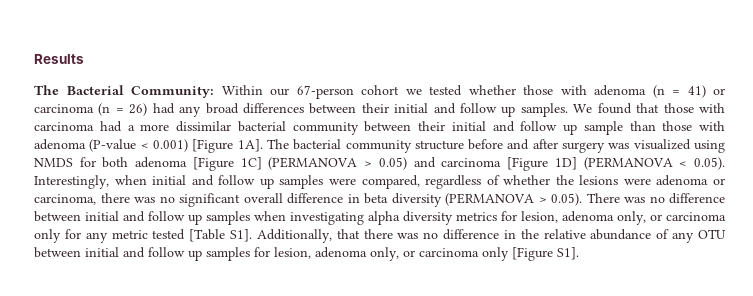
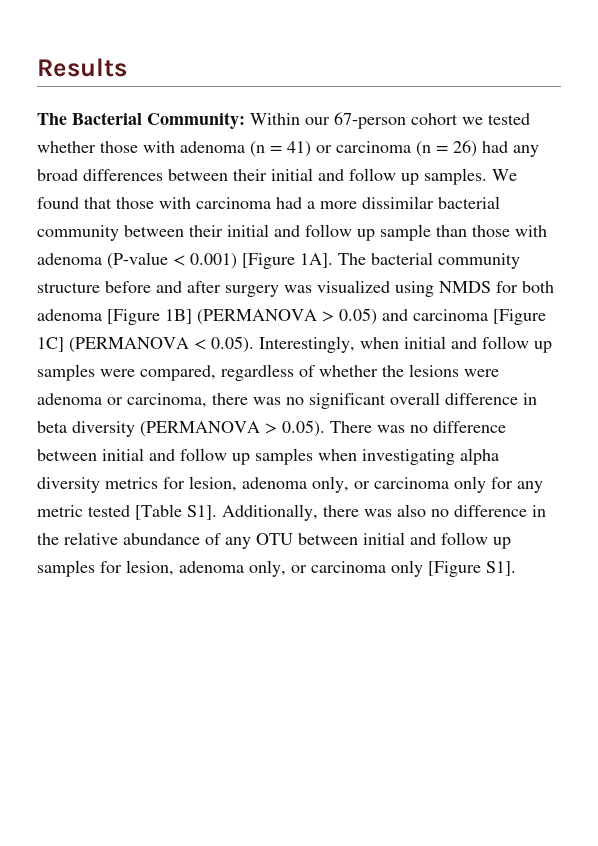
- The bacterial community structure before and after surgery was visualized using NMDS for both adenoma [Figure 1C] (PERMANOVA > 0.05) and carcinoma [Figure 1D] (PERMANOVA < 0.05). Interestingly, when initial and follow up samples were compared, regardless of whether the lesions were adenoma or carcinoma, there was no significant overall difference in beta diversity (PERMANOVA > 0.05). There was no difference between initial and follow up samples when investigating alpha diversity metrics for lesion, adenoma only, or carcinoma only for any metric tested [Table S1]. Additionally, that there was no difference in the relative abundance of any OTU between initial and follow up samples for lesion, adenoma only, or carcinoma only [Figure S1].
+ The bacterial community structure before and after surgery was visualized using NMDS for both adenoma [Figure 1B] (PERMANOVA > 0.05) and carcinoma [Figure 1C] (PERMANOVA < 0.05). Interestingly, when initial and follow up samples were compared, regardless of whether the lesions were adenoma or carcinoma, there was no significant overall difference in beta diversity (PERMANOVA > 0.05). There was no difference between initial and follow up samples when investigating alpha diversity metrics for lesion, adenoma only, or carcinoma only for any metric tested [Table S1]. Additionally, there was also no difference in the relative abundance of any OTU between initial and follow up samples for lesion, adenoma only, or carcinoma only [Figure S1].

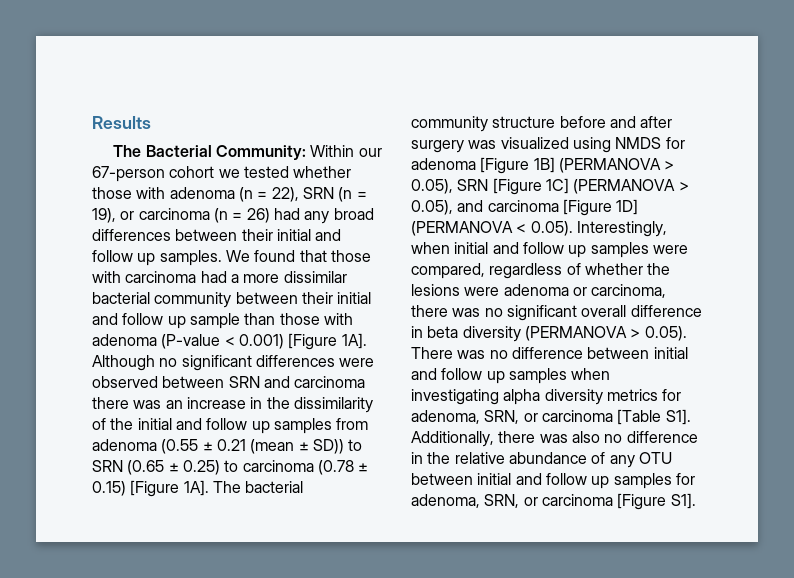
- The Bacterial Community: Within our 67-person cohort we tested whether those with adenoma (n = 41) or carcinoma (n = 26) had any broad differences between their initial and follow up samples.
+ The Bacterial Community: Within our 67-person cohort we tested whether those with adenoma (n = 22), SRN (n = 19), or carcinoma (n = 26) had any broad differences between their initial and follow up samples.
+ Although no significant differences were observed between SRN and carcinoma there was an increase in the dissimilarity of the initial and follow up samples from adenoma (0.55 ± 0.21 (mean ± SD)) to SRN (0.65 ± 0.25) to carcinoma (0.78 ± 0.15) [Figure 1A].
- The bacterial community structure before and after surgery was visualized using NMDS for both adenoma [Figure 1B] (PERMANOVA > 0.05) and carcinoma [Figure 1C] (PERMANOVA < 0.05). Interestingly, when initial and follow up samples were compared, regardless of whether the lesions were adenoma or carcinoma, there was no significant overall difference in beta diversity (PERMANOVA > 0.05). There was no difference between initial and follow up samples when investigating alpha diversity metrics for lesion, adenoma only, or carcinoma only for any metric tested [Table S1]. Additionally, there was also no difference in the relative abundance of any OTU between initial and follow up samples for lesion, adenoma only, or carcinoma only [Figure S1].
+ The bacterial community structure before and after surgery was visualized using NMDS for adenoma [Figure 1B] (PERMANOVA > 0.05), SRN [Figure 1C] (PERMANOVA > 0.05), and carcinoma [Figure 1D] (PERMANOVA < 0.05). Interestingly, when initial and follow up samples were compared, regardless of whether the lesions were adenoma or carcinoma, there was no significant overall difference in beta diversity (PERMANOVA > 0.05). There was no difference between initial and follow up samples when investigating alpha diversity metrics for adenoma, SRN, or carcinoma [Table S1]. Additionally, there was also no difference in the relative abundance of any OTU between initial and follow up samples for adenoma, SRN, or carcinoma [Figure S1].

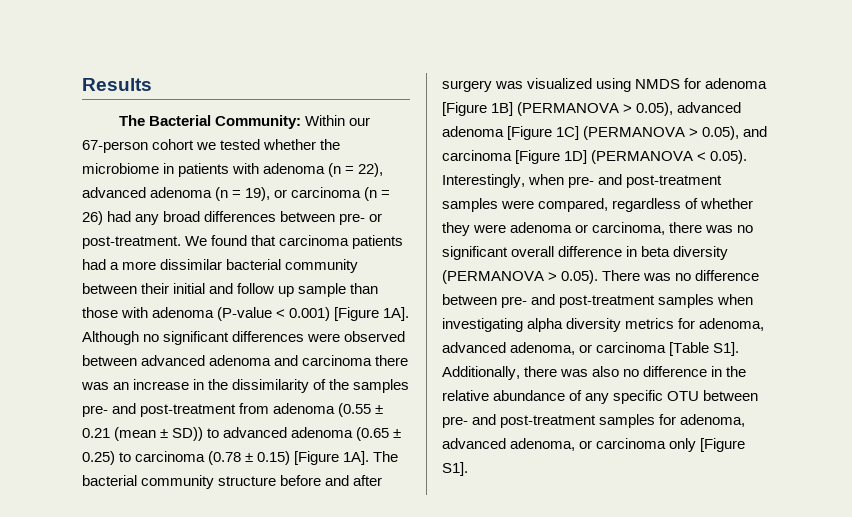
- The Bacterial Community: Within our 67-person cohort we tested whether those with adenoma (n = 22), SRN (n = 19), or carcinoma (n = 26) had any broad differences between their initial and follow up samples. We found that those with carcinoma had a more dissimilar bacterial community between their initial and follow up sample than those with adenoma (P-value < 0.001) [Figure 1A].
+ The Bacterial Community: Within our 67-person cohort we tested whether the microbiome in patients with adenoma (n = 22), advanced adenoma (n = 19), or carcinoma (n = 26) had any broad differences between pre- or post-treatment. We found that carcinoma patients had a more dissimilar bacterial community between their initial and follow up sample than those with adenoma (P-value < 0.001) [Figure 1A].
- Although no significant differences were observed between SRN and carcinoma there was an increase in the dissimilarity of the initial and follow up samples from adenoma (0.55 ± 0.21 (mean ± SD)) to SRN (0.65 ± 0.25) to carcinoma (0.78 ± 0.15) [Figure 1A].
+ Although no significant differences were observed between advanced adenoma and carcinoma there was an increase in the dissimilarity of the samples pre- and post-treatment from adenoma (0.55 ± 0.21 (mean ± SD)) to advanced adenoma (0.65 ± 0.25) to carcinoma (0.78 ± 0.15) [Figure 1A].
- The bacterial community structure before and after surgery was visualized using NMDS for adenoma [Figure 1B] (PERMANOVA > 0.05), SRN [Figure 1C] (PERMANOVA > 0.05), and carcinoma [Figure 1D] (PERMANOVA < 0.05). Interestingly, when initial and follow up samples were compared, regardless of whether the lesions were adenoma or carcinoma, there was no significant overall difference in beta diversity (PERMANOVA > 0.05). There was no difference between initial and follow up samples when investigating alpha diversity metrics for adenoma, SRN, or carcinoma [Table S1]. Additionally, there was also no difference in the relative abundance of any OTU between initial and follow up samples for adenoma, SRN, or carcinoma [Figure S1].
+ The bacterial community structure before and after surgery was visualized using NMDS for adenoma [Figure 1B] (PERMANOVA > 0.05), advanced adenoma [Figure 1C] (PERMANOVA > 0.05), and carcinoma [Figure 1D] (PERMANOVA < 0.05). Interestingly, when pre- and post-treatment samples were compared, regardless of whether they were adenoma or carcinoma, there was no significant overall difference in beta diversity (PERMANOVA > 0.05). There was no difference between pre- and post-treatment samples when investigating alpha diversity metrics for adenoma, advanced adenoma, or carcinoma [Table S1]. Additionally, there was also no difference in the relative abundance of any specific OTU between pre- and post-treatment samples for adenoma, advanced adenoma, or carcinoma only [Figure S1].

